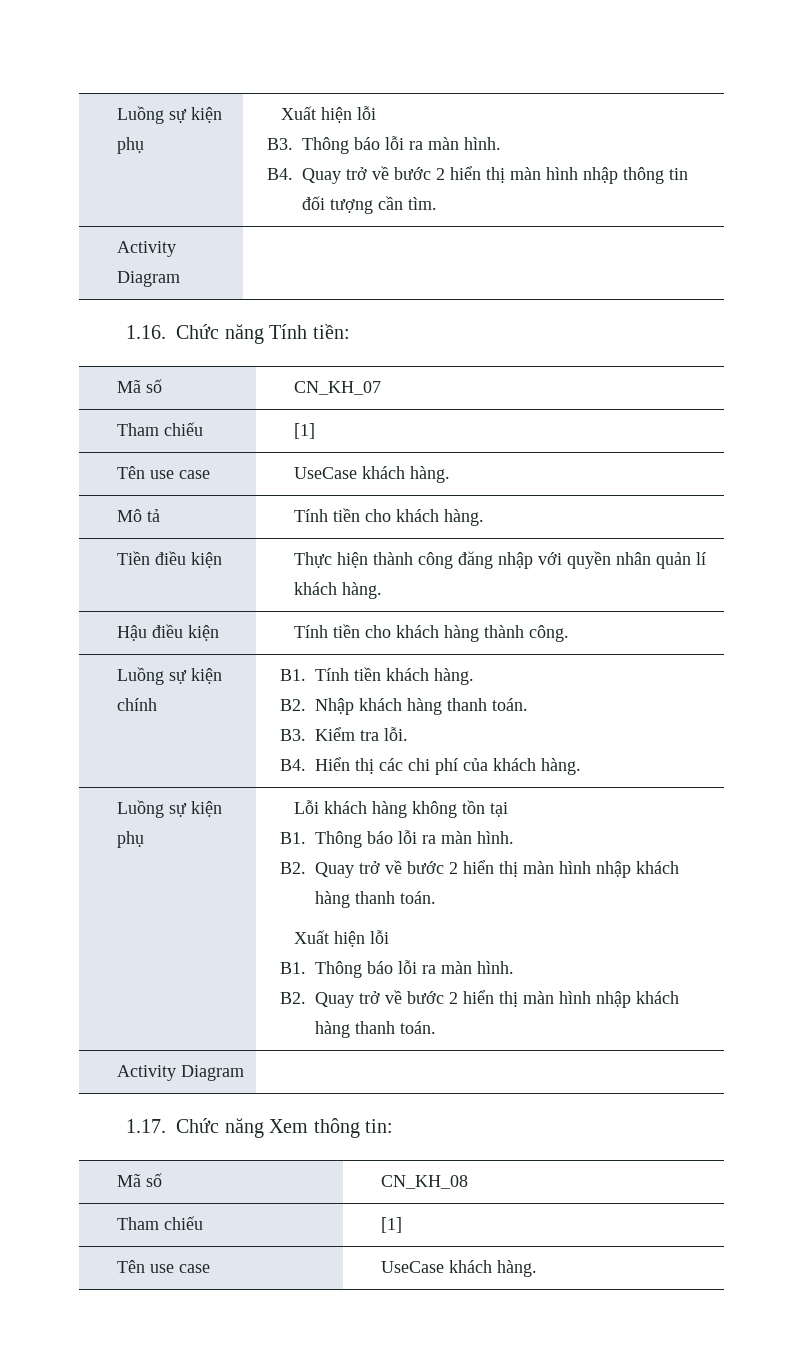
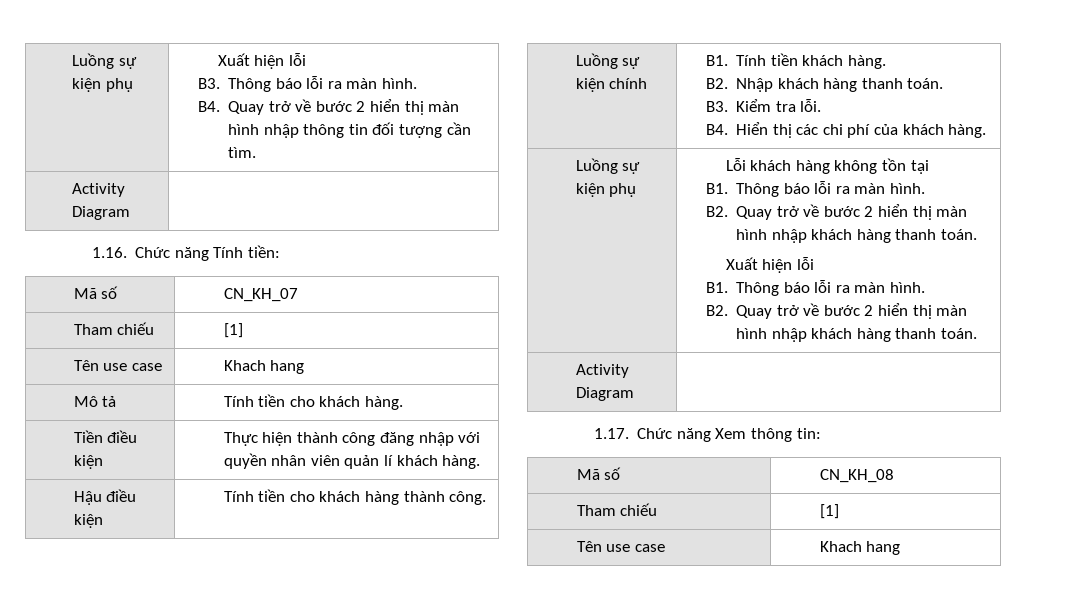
  Mã số | CN_KH_07
  Tham chiếu | [1]
- Tên use case | UseCase khách hàng.
+ Tên use case | Khach hang
- Tiền điều kiện | Thực hiện thành công đăng nhập với quyền nhân quản lí khách hàng.
+ Tiền điều kiện | Thực hiện thành công đăng nhập với quyền nhân viên quản lí khách hàng.
  Mã số | CN_KH_08
  Tham chiếu | [1]
- Tên use case | UseCase khách hàng.
+ Tên use case | Khach hang

